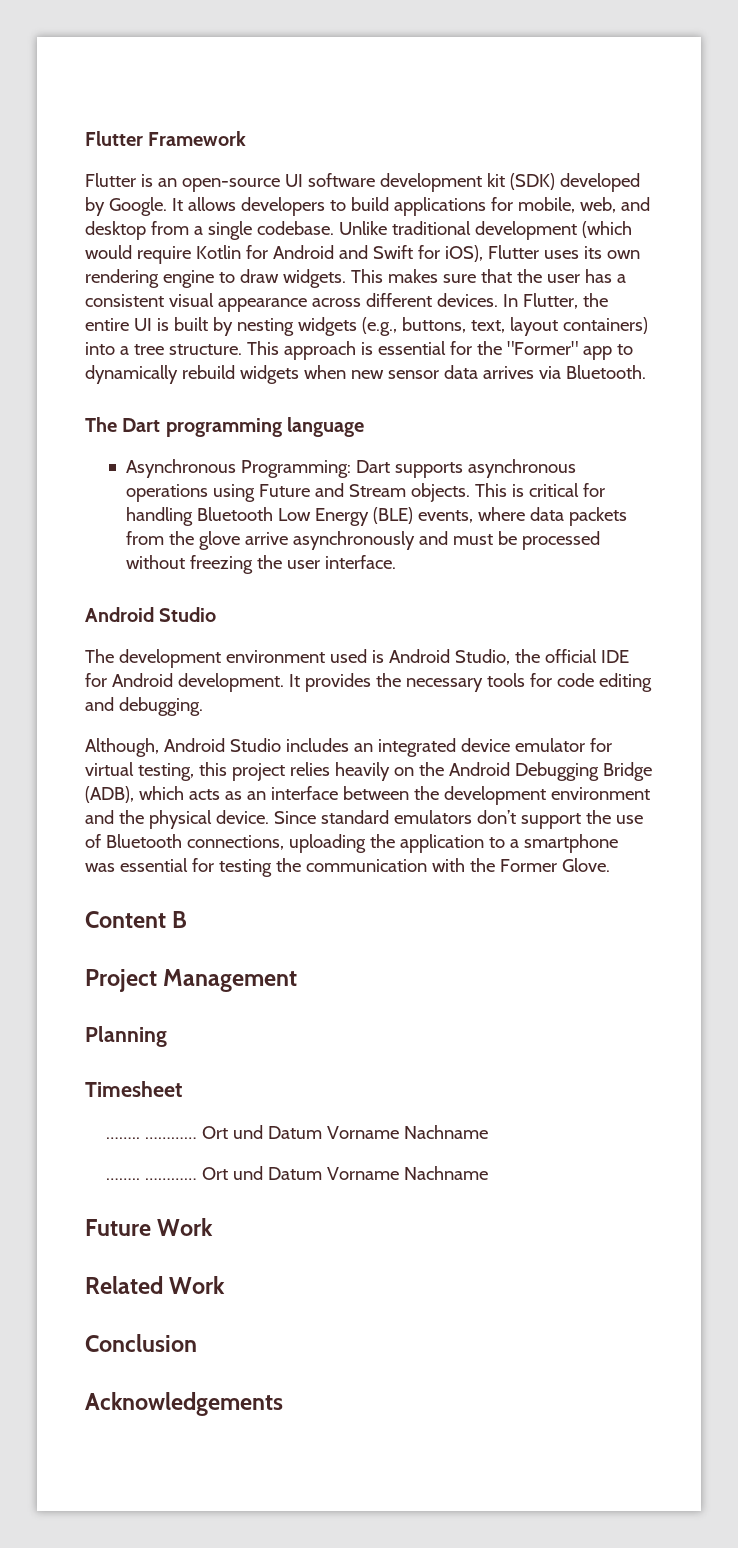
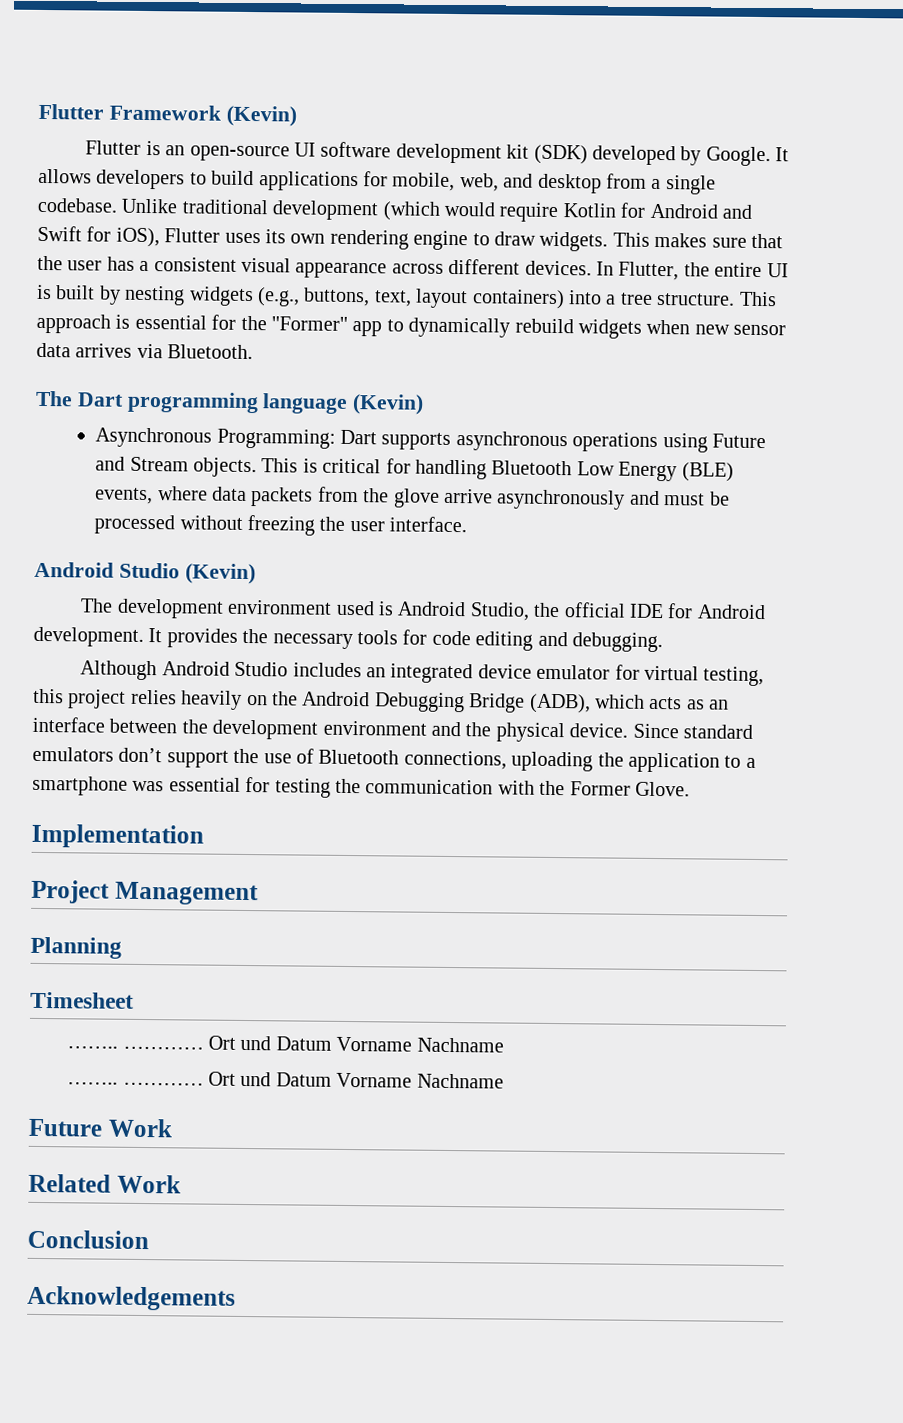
- Flutter Framework
+ Flutter Framework (Kevin)
- The Dart programming language
+ The Dart programming language (Kevin)
  This is critical for handling Bluetooth Low Energy (BLE) events, where data packets from the glove arrive asynchronously and must be processed without freezing the user interface.
- Android Studio
+ Android Studio (Kevin)
- Although, Android Studio includes an integrated device emulator for virtual testing, this project relies heavily on the Android Debugging Bridge (ADB), which acts as an interface between the development environment and the physical device.
+ Although Android Studio includes an integrated device emulator for virtual testing, this project relies heavily on the Android Debugging Bridge (ADB), which acts as an interface between the development environment and the physical device.
- Content B
+ Implementation

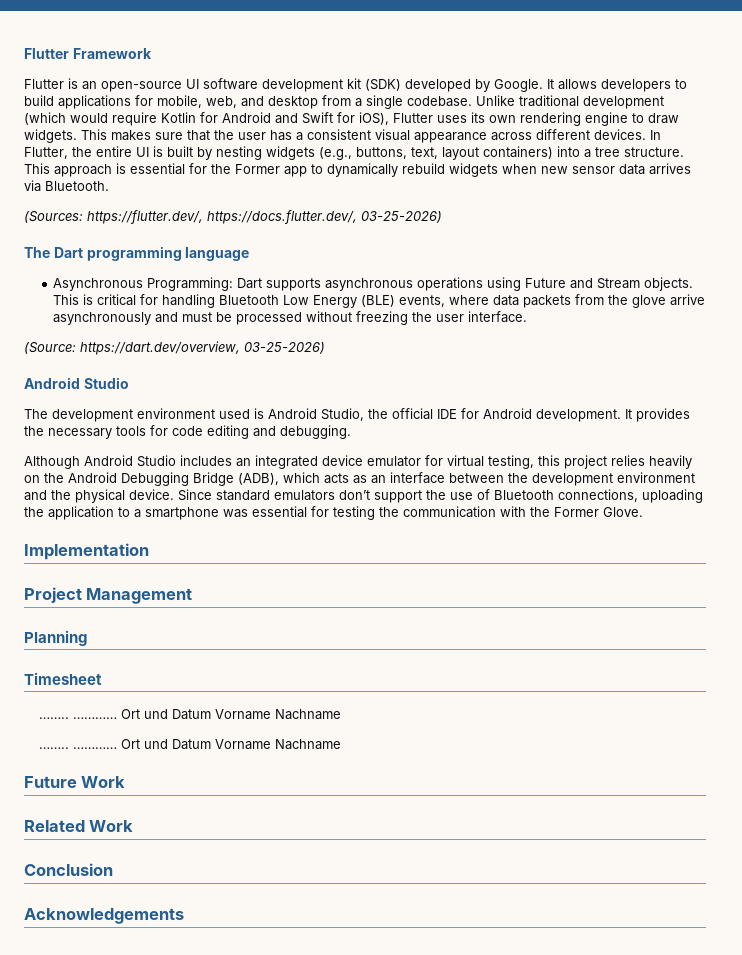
- Flutter Framework (Kevin)
+ Flutter Framework
- This approach is essential for the "Former" app to dynamically rebuild widgets when new sensor data arrives via Bluetooth.
+ This approach is essential for the Former app to dynamically rebuild widgets when new sensor data arrives via Bluetooth.
+ (Sources: https://flutter.dev/, https://docs.flutter.dev/, 03-25-2026)
- The Dart programming language (Kevin)
+ The Dart programming language
- Android Studio (Kevin)
+ (Source: https://dart.dev/overview, 03-25-2026)
+ Android Studio

